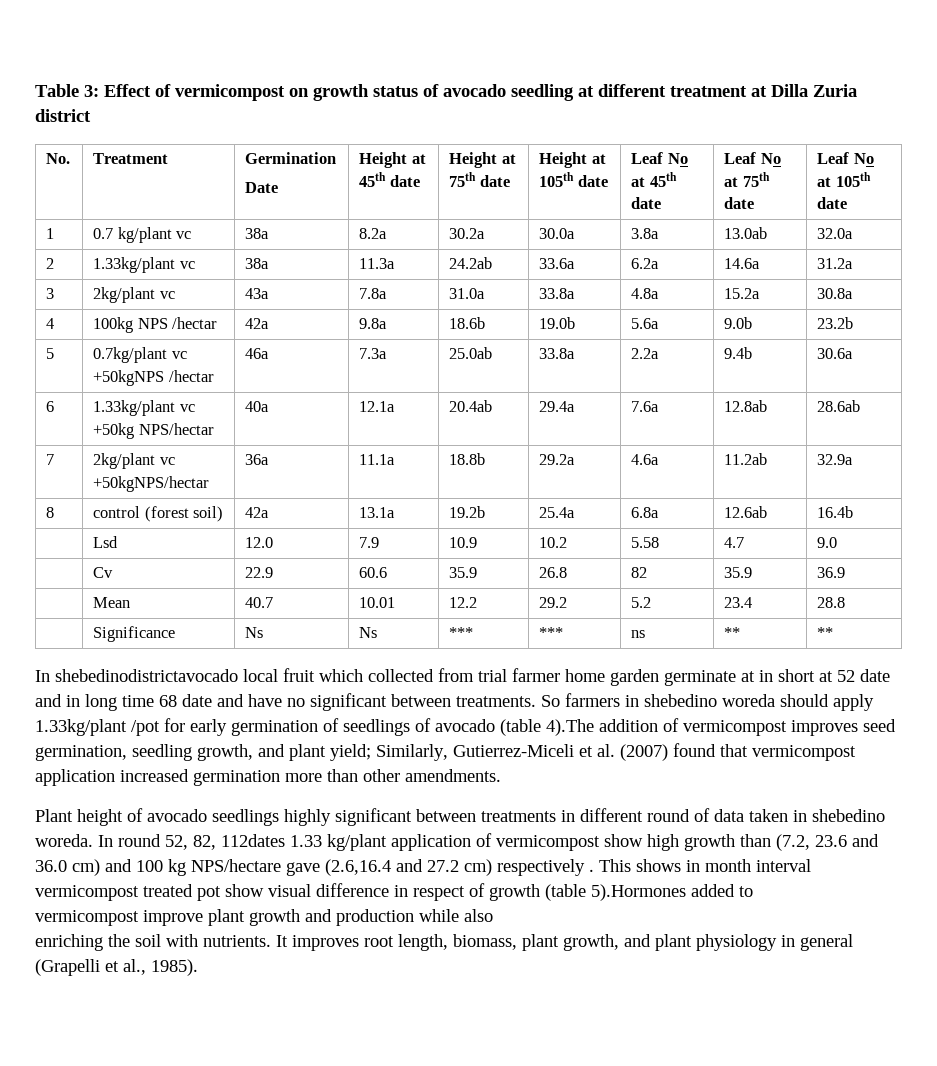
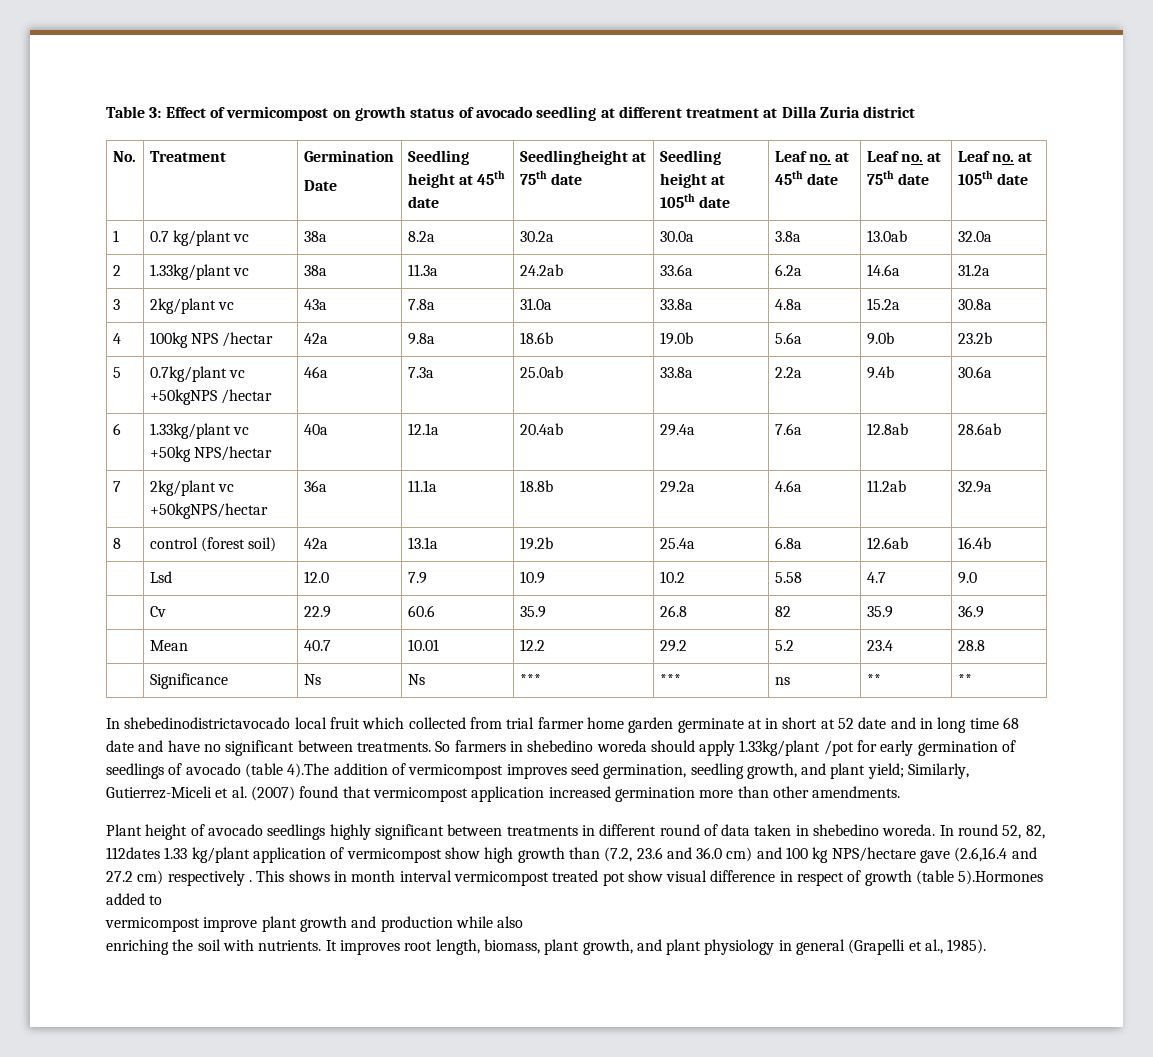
  No. | Treatment | Germination
- Date | Height at 45th date | Height at 75th date | Height at 105th date | Leaf No at 45th date | Leaf No at 75th date | Leaf No at 105th date
+ Date | Seedling height at 45th date | Seedlingheight at 75th date | Seedling height at 105th date | Leaf no. at 45th date | Leaf no. at 75th date | Leaf no. at 105th date

